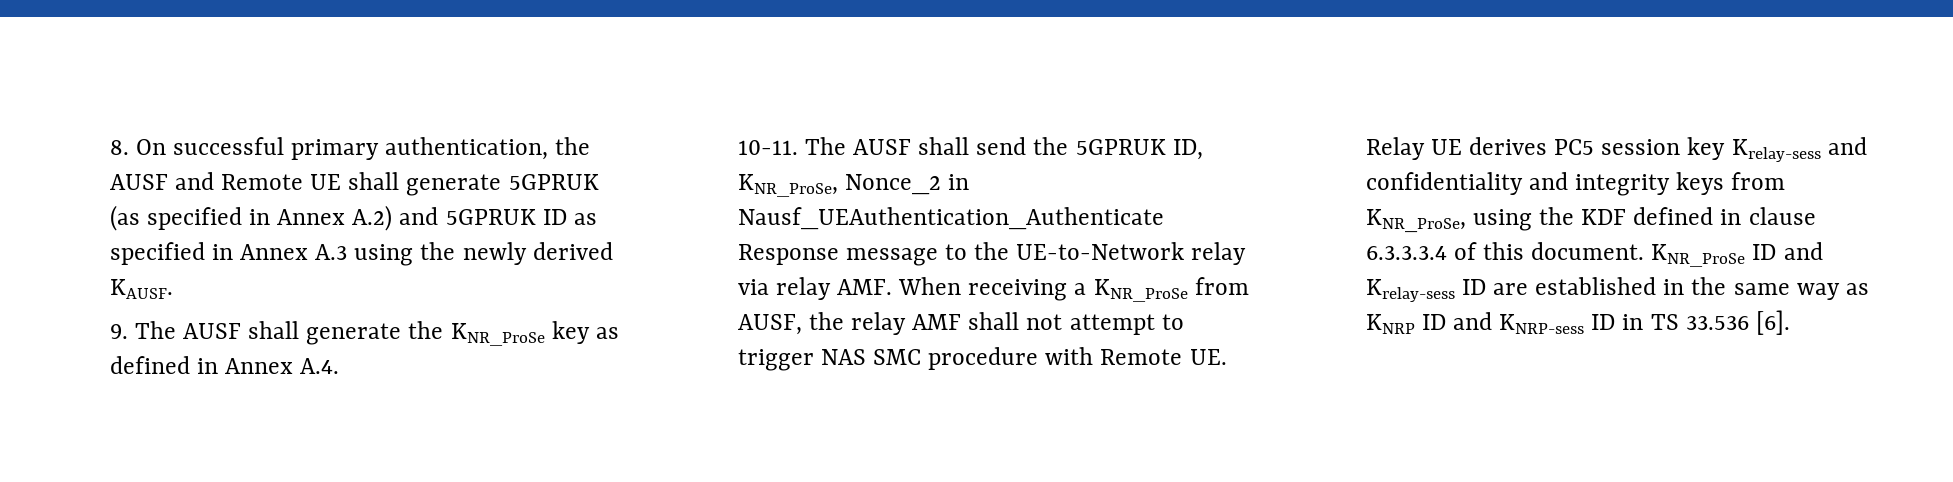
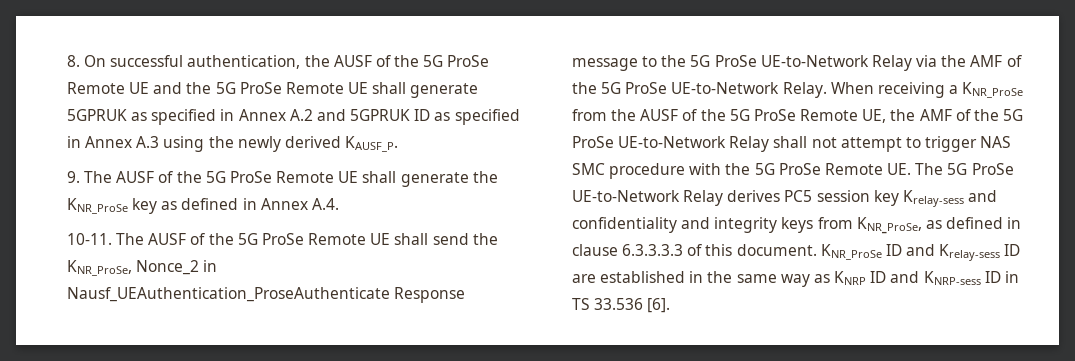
- 8. On successful primary authentication, the AUSF and Remote UE shall generate 5GPRUK (as specified in Annex A.2) and 5GPRUK ID as specified in Annex A.3 using the newly derived KAUSF.
+ 8. On successful authentication, the AUSF of the 5G ProSe Remote UE and the 5G ProSe Remote UE shall generate 5GPRUK as specified in Annex A.2 and 5GPRUK ID as specified in Annex A.3 using the newly derived KAUSF_P.
- 9. The AUSF shall generate the KNR_ProSe key as defined in Annex A.4.
+ 9. The AUSF of the 5G ProSe Remote UE shall generate the KNR_ProSe key as defined in Annex A.4.
- The AUSF shall send the 5GPRUK ID, KNR_ProSe, Nonce_2 in Nausf_UEAuthentication_Authenticate Response message to the UE-to-Network relay via relay AMF. When receiving a KNR_ProSe from AUSF, the relay AMF shall not attempt to trigger NAS SMC procedure with Remote UE. Relay UE derives PC5 session key Krelay-sess and confidentiality and integrity keys from KNR_ProSe, using the KDF defined in clause 6.3.3.3.4 of this document.
+ The AUSF of the 5G ProSe Remote UE shall send the KNR_ProSe, Nonce_2 in Nausf_UEAuthentication_ProseAuthenticate Response message to the 5G ProSe UE-to-Network Relay via the AMF of the 5G ProSe UE-to-Network Relay. When receiving a KNR_ProSe from the AUSF of the 5G ProSe Remote UE, the AMF of the 5G ProSe UE-to-Network Relay shall not attempt to trigger NAS SMC procedure with the 5G ProSe Remote UE. The 5G ProSe UE-to-Network Relay derives PC5 session key Krelay-sess and confidentiality and integrity keys from KNR_ProSe, as defined in clause 6.3.3.3.3 of this document.

